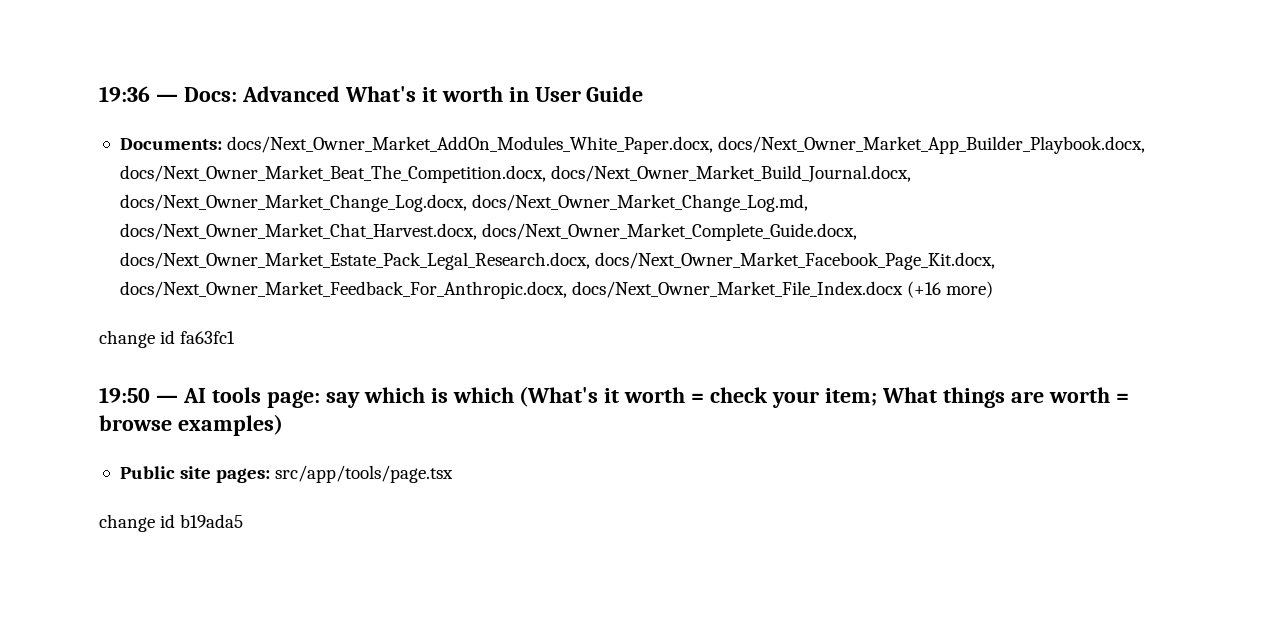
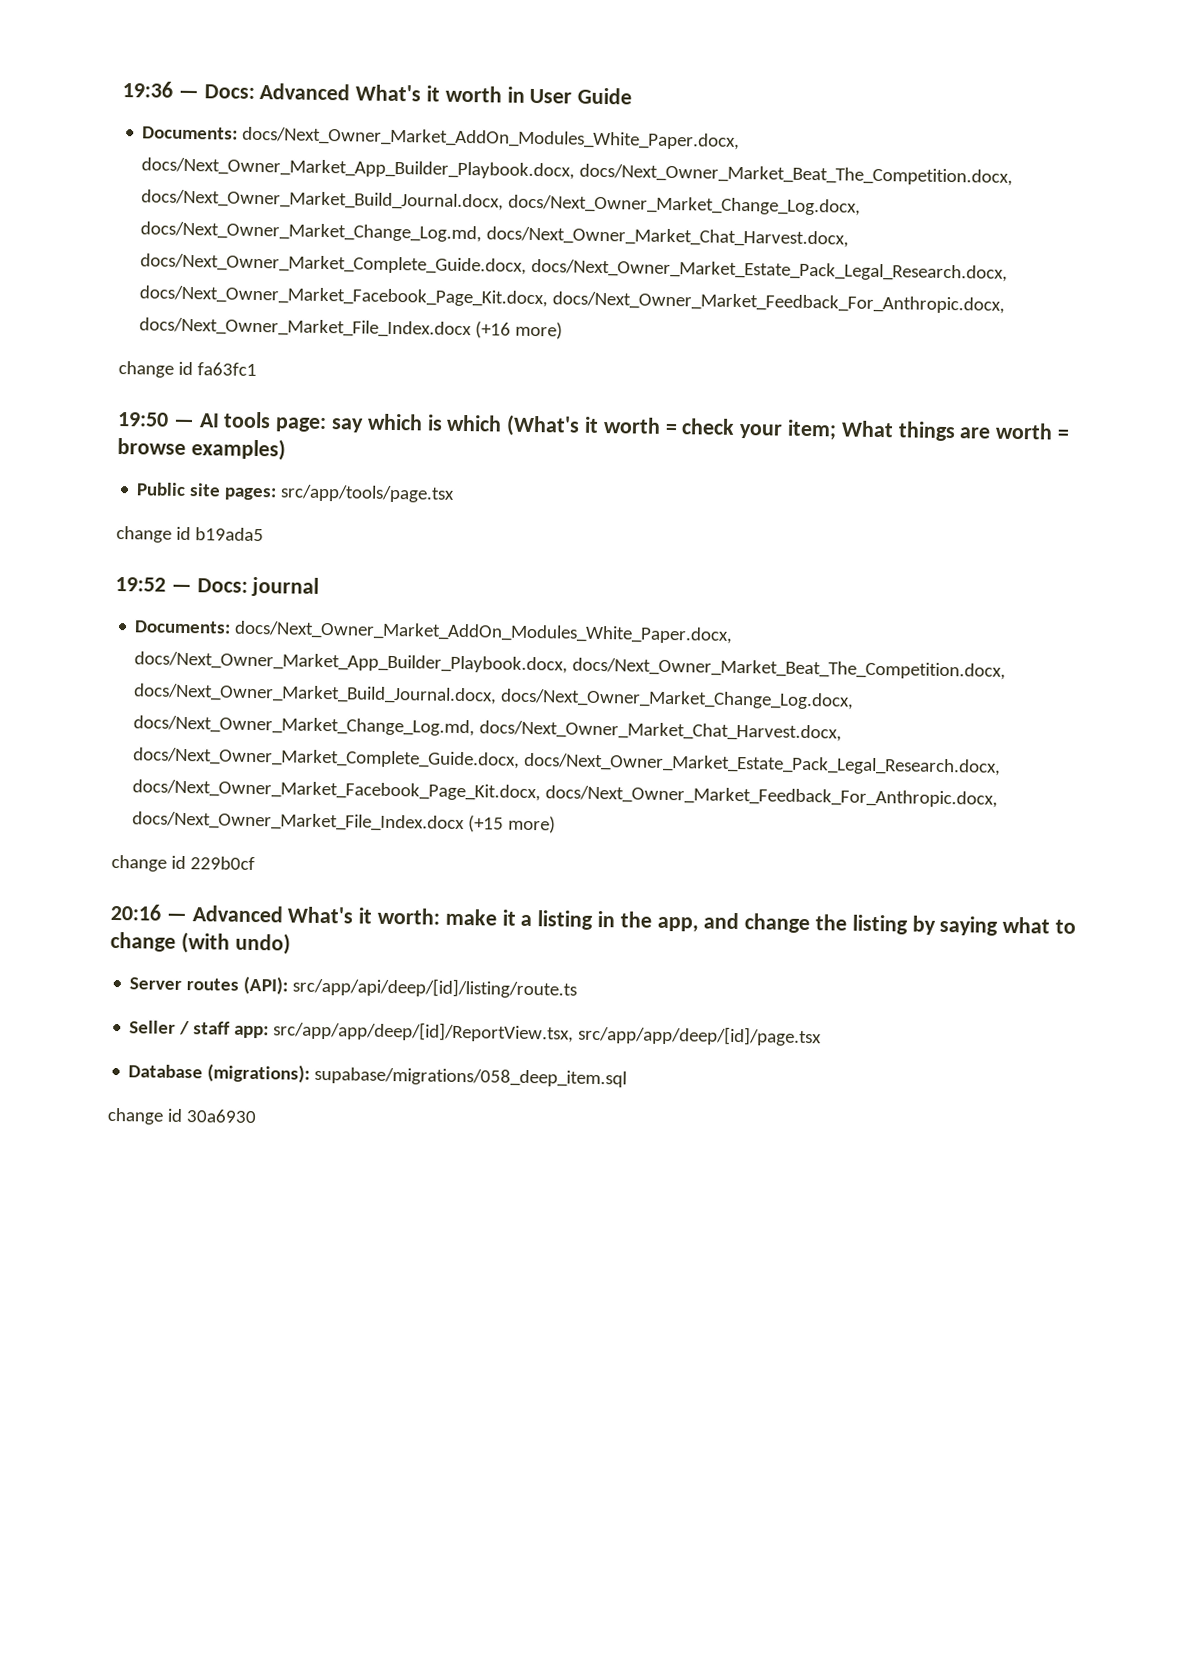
+ 19:52 — Docs: journal
+ Documents: docs/Next_Owner_Market_AddOn_Modules_White_Paper.docx, docs/Next_Owner_Market_App_Builder_Playbook.docx, docs/Next_Owner_Market_Beat_The_Competition.docx, docs/Next_Owner_Market_Build_Journal.docx, docs/Next_Owner_Market_Change_Log.docx, docs/Next_Owner_Market_Change_Log.md, docs/Next_Owner_Market_Chat_Harvest.docx, docs/Next_Owner_Market_Complete_Guide.docx, docs/Next_Owner_Market_Estate_Pack_Legal_Research.docx, docs/Next_Owner_Market_Facebook_Page_Kit.docx, docs/Next_Owner_Market_Feedback_For_Anthropic.docx, docs/Next_Owner_Market_File_Index.docx (+15 more)
+ change id 229b0cf
+ 20:16 — Advanced What's it worth: make it a listing in the app, and change the listing by saying what to change (with undo)
+ Server routes (API): src/app/api/deep/[id]/listing/route.ts
+ Seller / staff app: src/app/app/deep/[id]/ReportView.tsx, src/app/app/deep/[id]/page.tsx
+ Database (migrations): supabase/migrations/058_deep_item.sql
+ change id 30a6930

